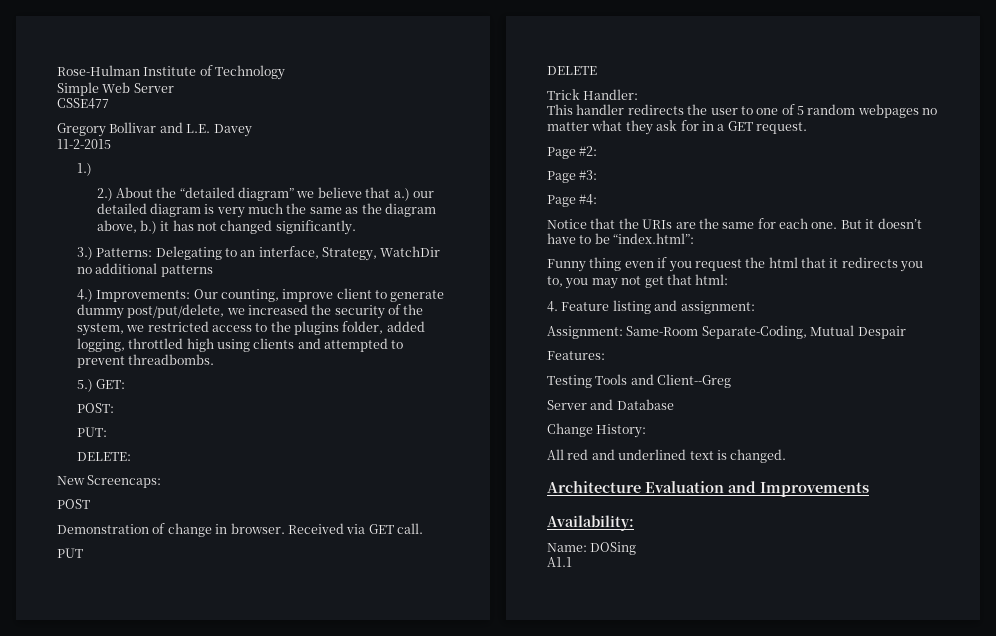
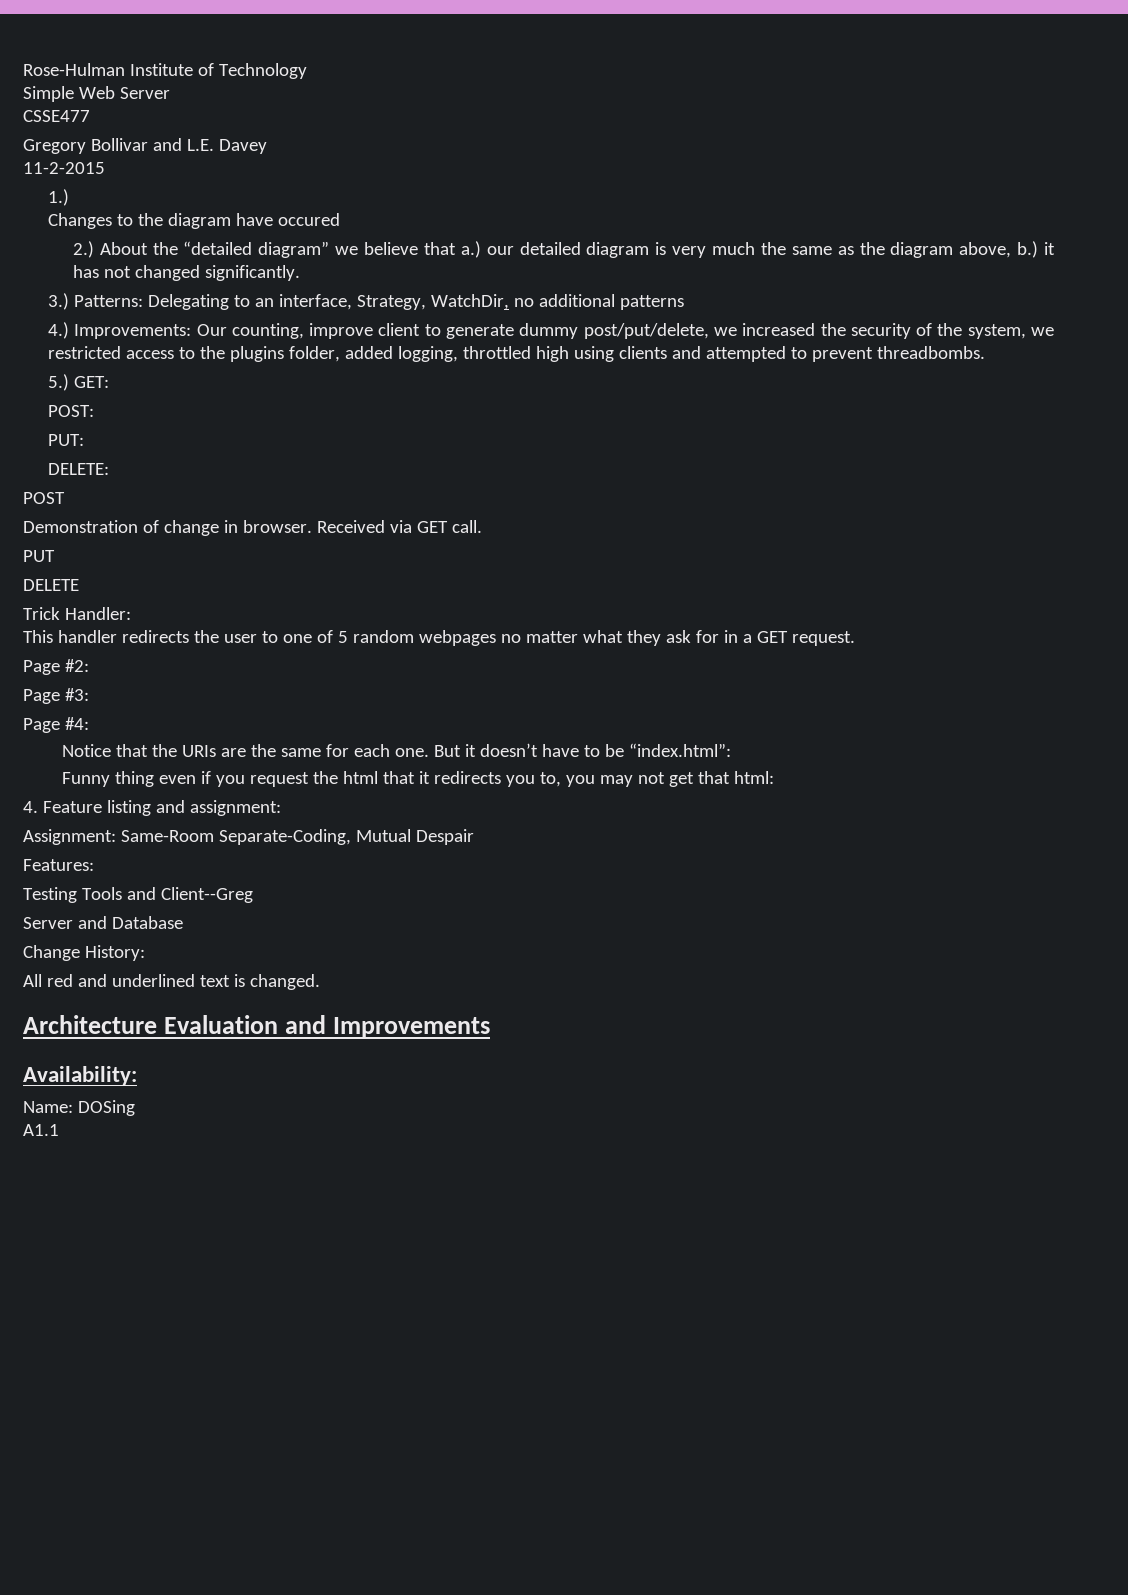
+ Changes to the diagram have occured
- 3.) Patterns: Delegating to an interface, Strategy, WatchDir no additional patterns
+ 3.) Patterns: Delegating to an interface, Strategy, WatchDir, no additional patterns
- New Screencaps:

